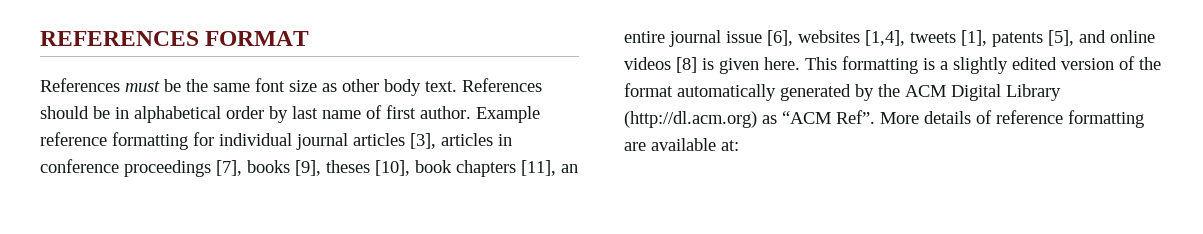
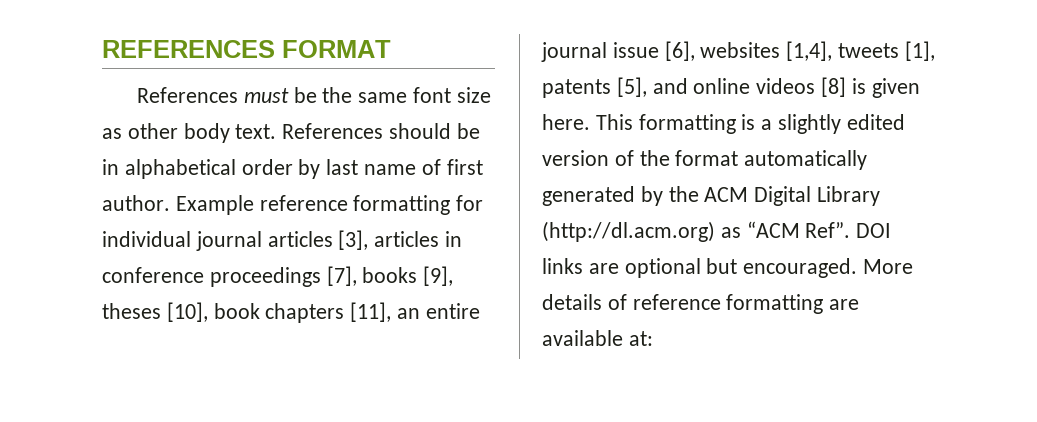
+ DOI links are optional but encouraged.

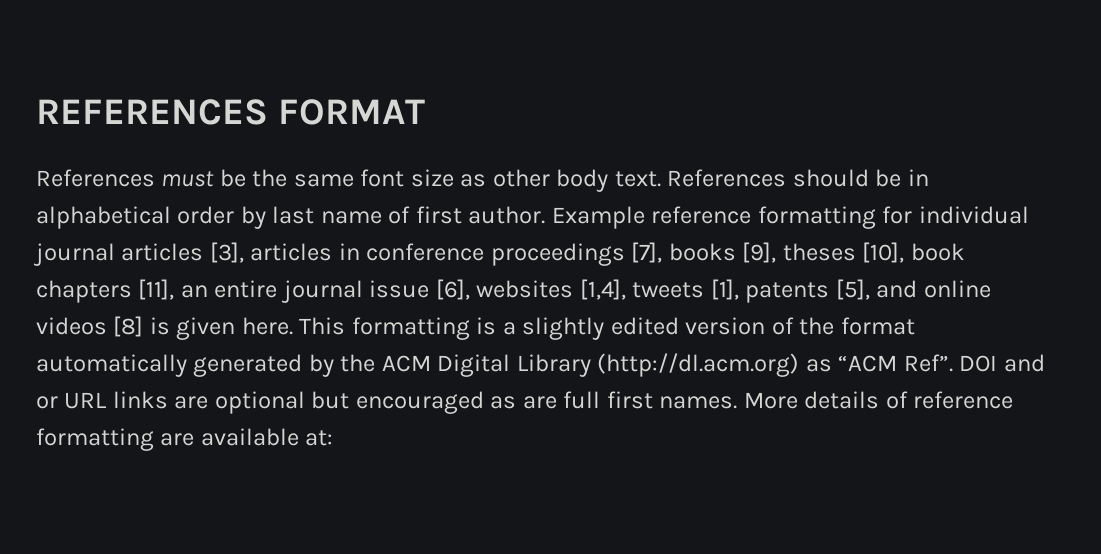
- DOI links are optional but encouraged.
+ DOI and or URL links are optional but encouraged as are full first names.

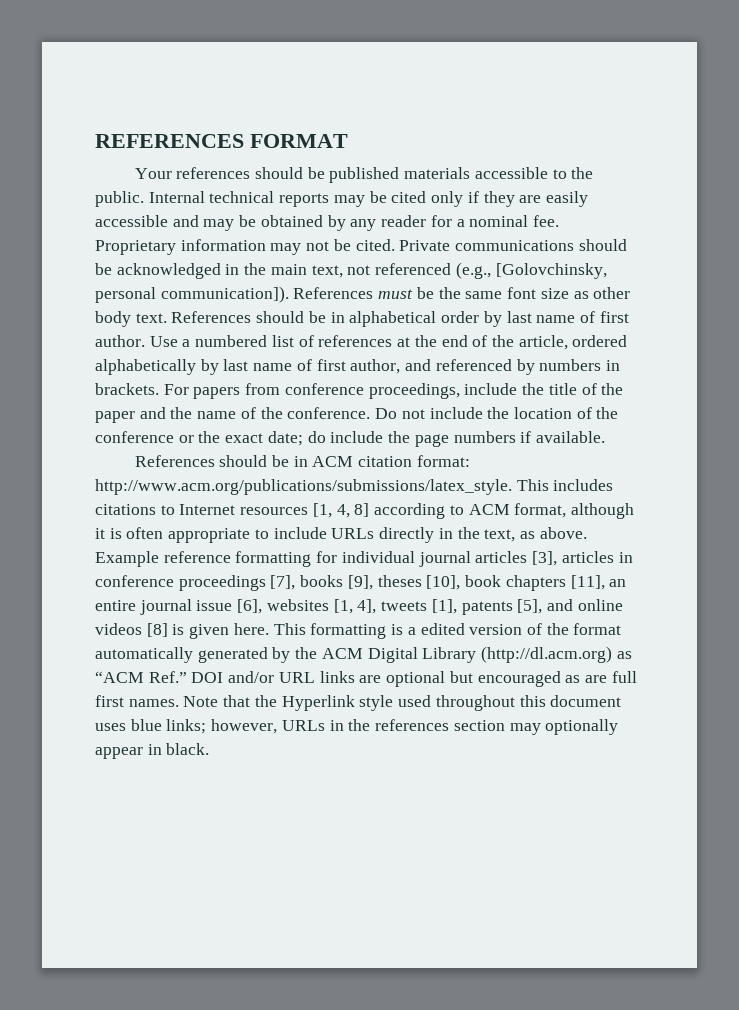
+ Your references should be published materials accessible to the public. Internal technical reports may be cited only if they are easily accessible and may be obtained by any reader for a nominal fee. Proprietary information may not be cited. Private communications should be acknowledged in the main text, not referenced (e.g., [Golovchinsky, personal communication]).
+ Use a numbered list of references at the end of the article, ordered alphabetically by last name of first author, and referenced by numbers in brackets. For papers from conference proceedings, include the title of the paper and the name of the conference. Do not include the location of the conference or the exact date; do include the page numbers if available.
+ References should be in ACM citation format: http://www.acm.org/publications/submissions/latex_style. This includes citations to Internet resources [1, 4, 8] according to ACM format, although it is often appropriate to include URLs directly in the text, as above.
- Example reference formatting for individual journal articles [3], articles in conference proceedings [7], books [9], theses [10], book chapters [11], an entire journal issue [6], websites [1,4], tweets [1], patents [5], and online videos [8] is given here.
+ Example reference formatting for individual journal articles [3], articles in conference proceedings [7], books [9], theses [10], book chapters [11], an entire journal issue [6], websites [1, 4], tweets [1], patents [5], and online videos [8] is given here.
- This formatting is a slightly edited version of the format automatically generated by the ACM Digital Library (http://dl.acm.org) as “ACM Ref”. DOI and or URL links are optional but encouraged as are full first names.
+ This formatting is a edited version of the format automatically generated by the ACM Digital Library (http://dl.acm.org) as “ACM Ref.” DOI and/or URL links are optional but encouraged as are full first names.
- More details of reference formatting are available at:
+ Note that the Hyperlink style used throughout this document uses blue links; however, URLs in the references section may optionally appear in black.

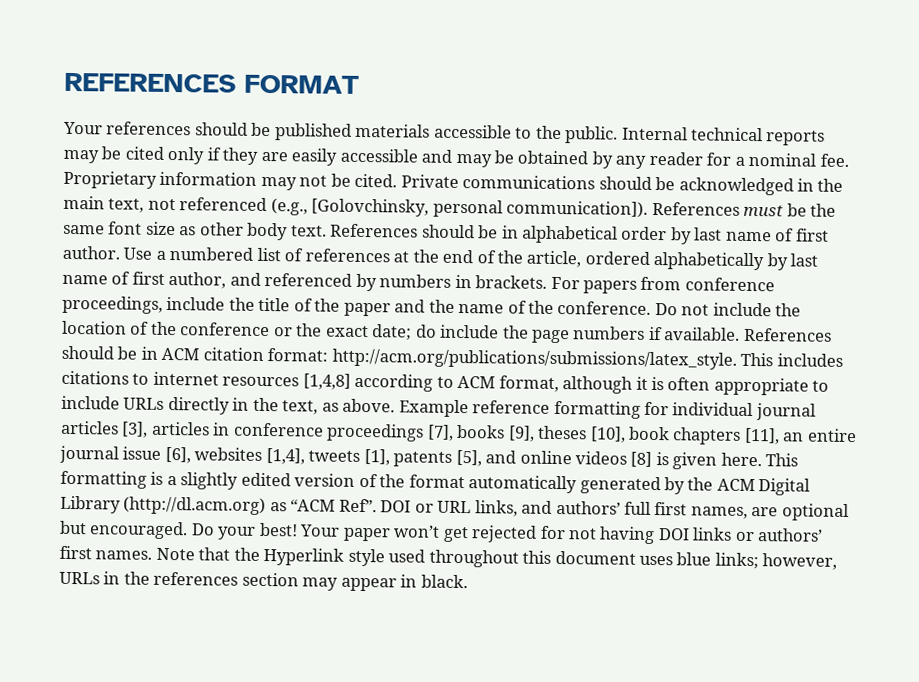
- Do not include the location of the conference or the exact date; do include the page numbers if available.
- References should be in ACM citation format: http://www.acm.org/publications/submissions/latex_style. This includes citations to Internet resources [1, 4, 8] according to ACM format, although it is often appropriate to include URLs directly in the text, as above.
+ Do not include the location of the conference or the exact date; do include the page numbers if available. References should be in ACM citation format: http://acm.org/publications/submissions/latex_style. This includes citations to internet resources [1,4,8] according to ACM format, although it is often appropriate to include URLs directly in the text, as above.
- Example reference formatting for individual journal articles [3], articles in conference proceedings [7], books [9], theses [10], book chapters [11], an entire journal issue [6], websites [1, 4], tweets [1], patents [5], and online videos [8] is given here.
+ Example reference formatting for individual journal articles [3], articles in conference proceedings [7], books [9], theses [10], book chapters [11], an entire journal issue [6], websites [1,4], tweets [1], patents [5], and online videos [8] is given here.
- This formatting is a edited version of the format automatically generated by the ACM Digital Library (http://dl.acm.org) as “ACM Ref.” DOI and/or URL links are optional but encouraged as are full first names.
+ This formatting is a slightly edited version of the format automatically generated by the ACM Digital Library (http://dl.acm.org) as “ACM Ref”. DOI or URL links, and authors’ full first names, are optional but encouraged. Do your best! Your paper won’t get rejected for not having DOI links or authors’ first names.
- Note that the Hyperlink style used throughout this document uses blue links; however, URLs in the references section may optionally appear in black.
+ Note that the Hyperlink style used throughout this document uses blue links; however, URLs in the references section may appear in black.

